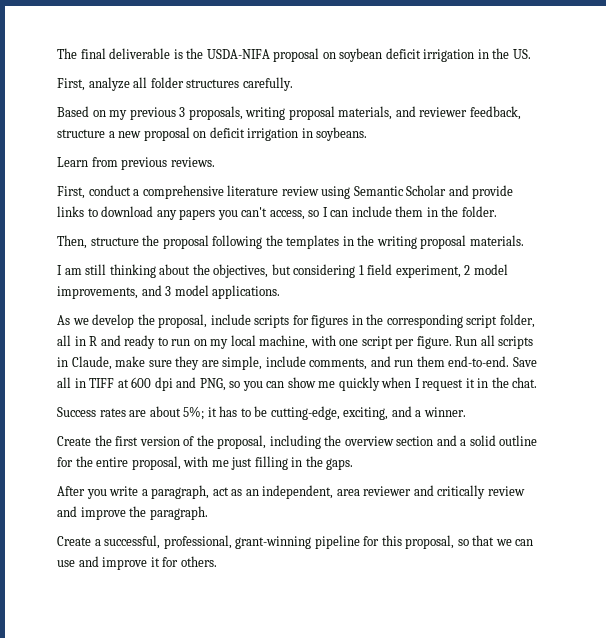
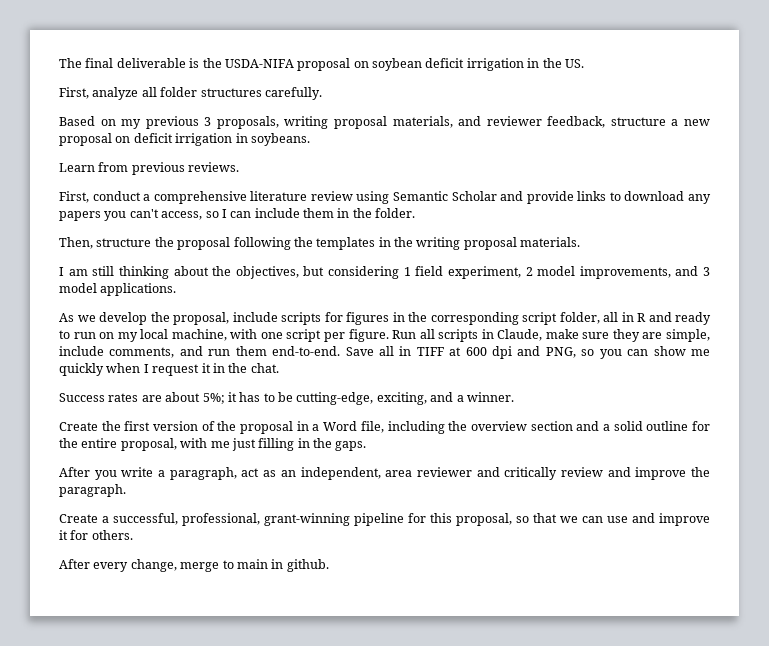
- Create the first version of the proposal, including the overview section and a solid outline for the entire proposal, with me just filling in the gaps.
+ Create the first version of the proposal in a Word file, including the overview section and a solid outline for the entire proposal, with me just filling in the gaps.
+ After every change, merge to main in github.

